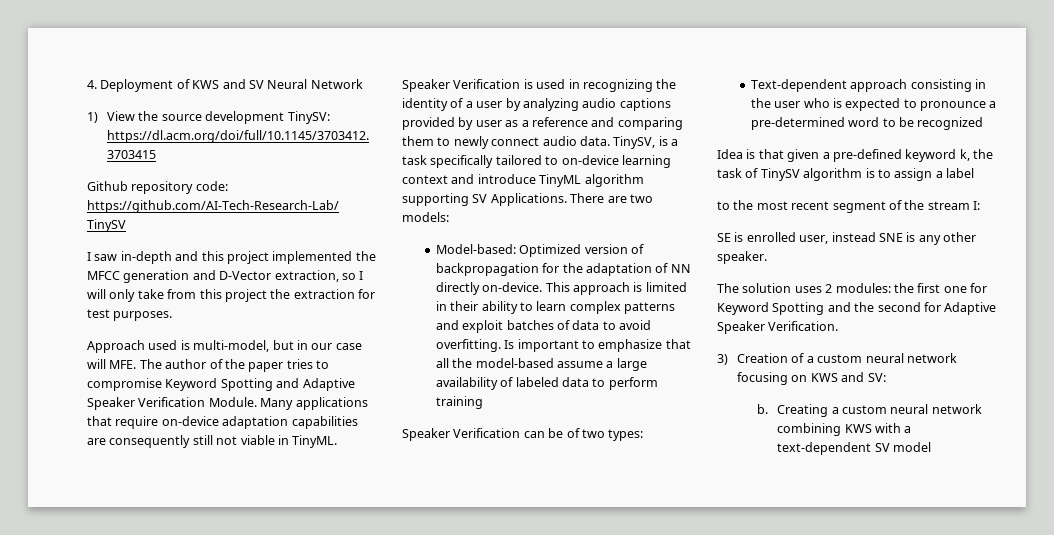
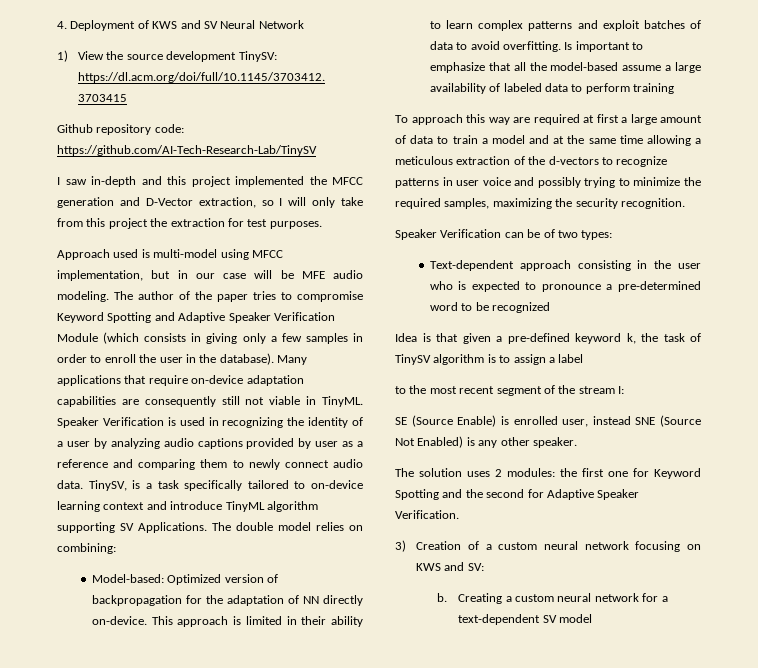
- Approach used is multi-model, but in our case will MFE. The author of the paper tries to compromise Keyword Spotting and Adaptive Speaker Verification Module.
+ Approach used is multi-model using MFCC implementation, but in our case will be MFE audio modeling. The author of the paper tries to compromise Keyword Spotting and Adaptive Speaker Verification Module (which consists in giving only a few samples in order to enroll the user in the database).
- There are two models:
+ The double model relies on combining:
+ To approach this way are required at first a large amount of data to train a model and at the same time allowing a meticulous extraction of the d-vectors to recognize patterns in user voice and possibly trying to minimize the required samples, maximizing the security recognition.
- SE is enrolled user, instead SNE is any other speaker.
+ SE (Source Enable) is enrolled user, instead SNE (Source Not Enabled) is any other speaker.
- Creating a custom neural network combining KWS with a text-dependent SV model
+ Creating a custom neural network for a text-dependent SV model

